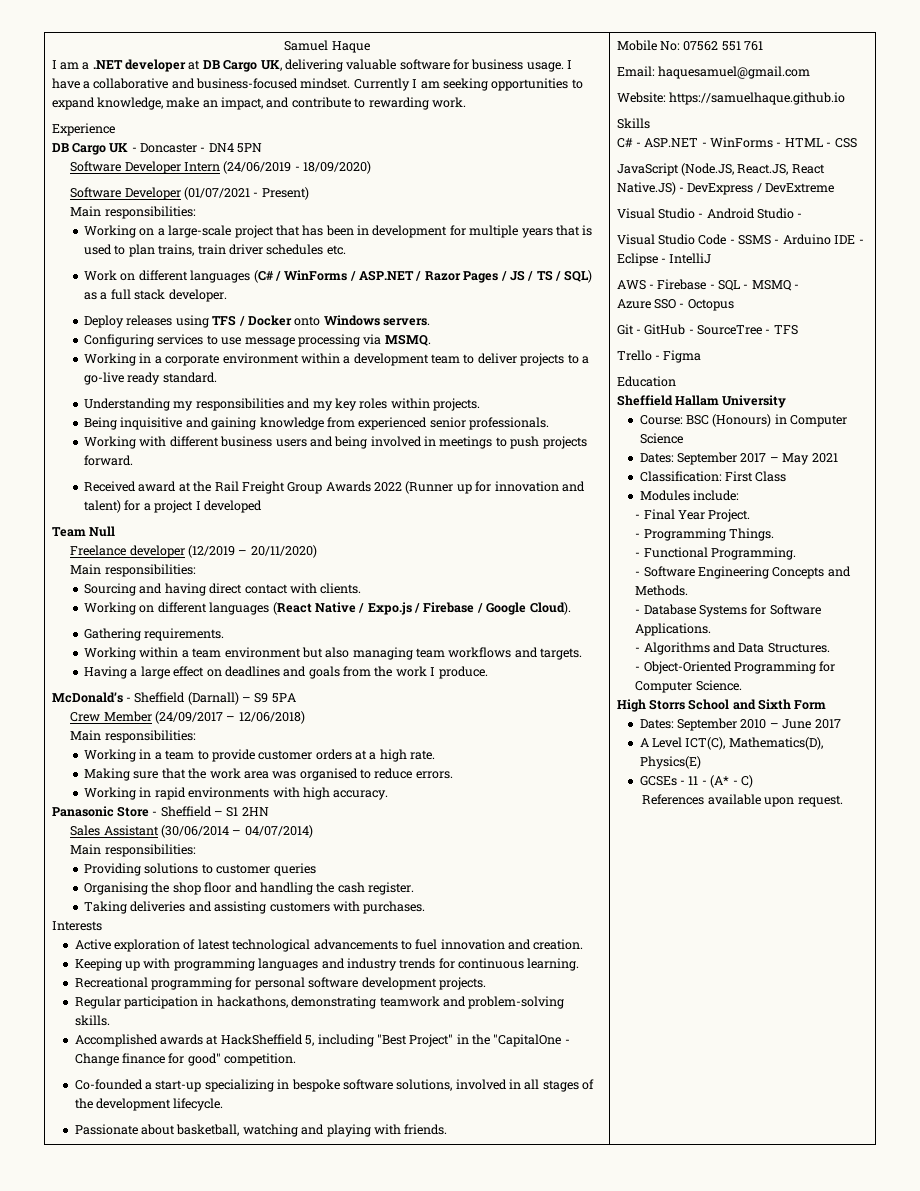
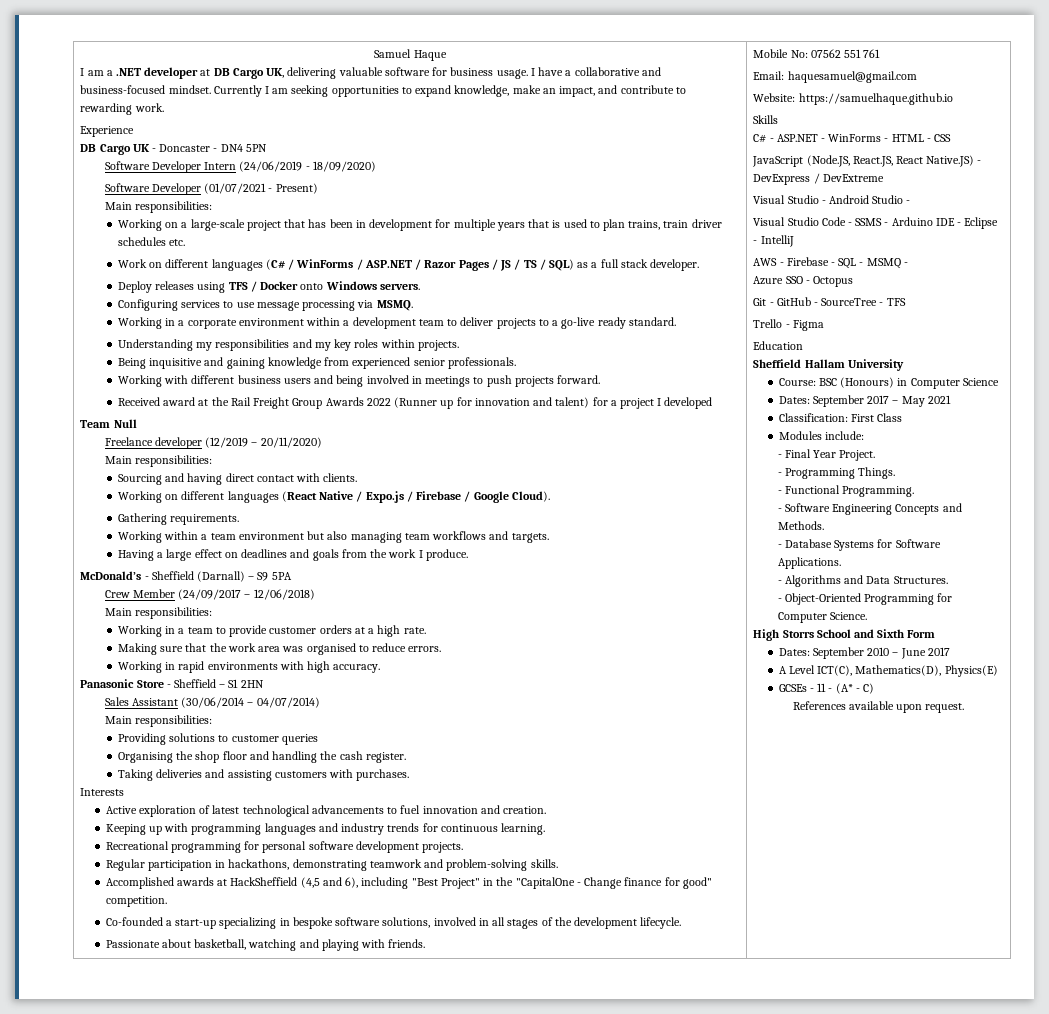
- Accomplished awards at HackSheffield 5, including "Best Project" in the "CapitalOne - Change finance for good" competition.
+ Accomplished awards at HackSheffield (4,5 and 6), including "Best Project" in the "CapitalOne - Change finance for good" competition.

